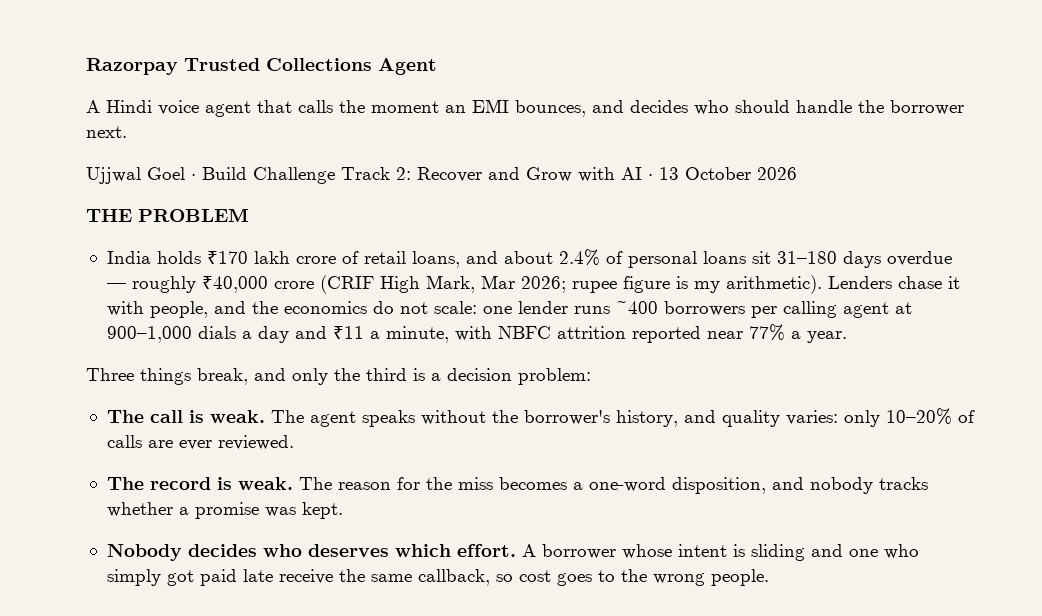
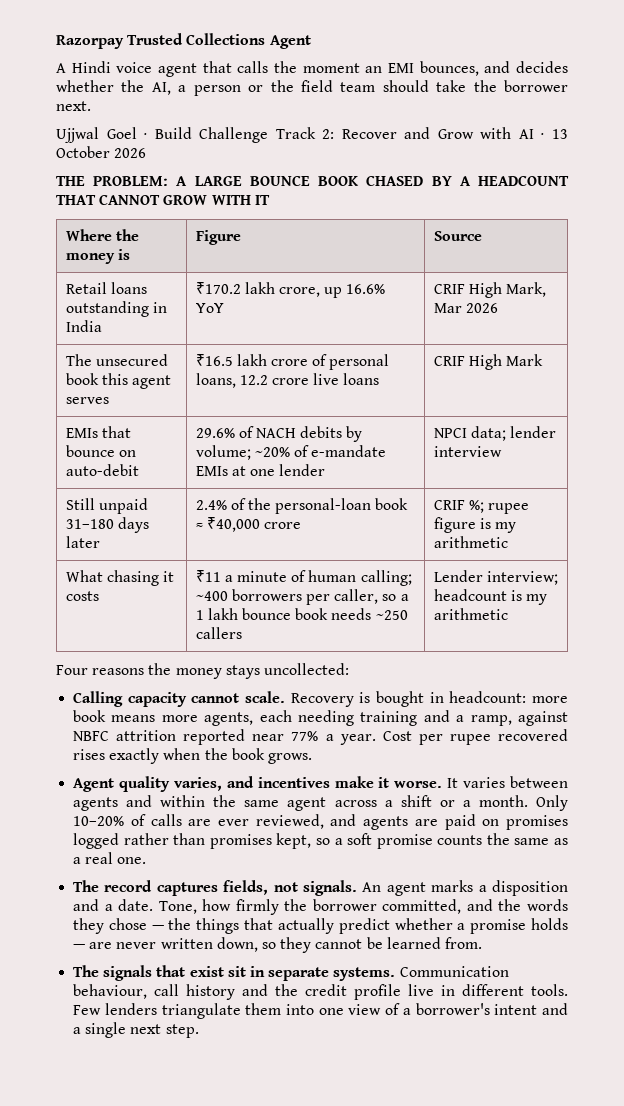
- A Hindi voice agent that calls the moment an EMI bounces, and decides who should handle the borrower next.
+ A Hindi voice agent that calls the moment an EMI bounces, and decides whether the AI, a person or the field team should take the borrower next.
- THE PROBLEM
- India holds ₹170 lakh crore of retail loans, and about 2.4% of personal loans sit 31–180 days overdue — roughly ₹40,000 crore (CRIF High Mark, Mar 2026; rupee figure is my arithmetic). Lenders chase it with people, and the economics do not scale: one lender runs ~400 borrowers per calling agent at 900–1,000 dials a day and ₹11 a minute, with NBFC attrition reported near 77% a year.
- Three things break, and only the third is a decision problem:
- The call is weak. The agent speaks without the borrower's history, and quality varies: only 10–20% of calls are ever reviewed.
- The record is weak. The reason for the miss becomes a one-word disposition, and nobody tracks whether a promise was kept.
- Nobody decides who deserves which effort. A borrower whose intent is sliding and one who simply got paid late receive the same callback, so cost goes to the wrong people.
+ THE PROBLEM: A LARGE BOUNCE BOOK CHASED BY A HEADCOUNT THAT CANNOT GROW WITH IT
+ Where the money is | Figure | Source
+ Retail loans outstanding in India | ₹170.2 lakh crore, up 16.6% YoY | CRIF High Mark, Mar 2026
+ The unsecured book this agent serves | ₹16.5 lakh crore of personal loans, 12.2 crore live loans | CRIF High Mark
+ EMIs that bounce on auto-debit | 29.6% of NACH debits by volume; ~20% of e-mandate EMIs at one lender | NPCI data; lender interview
+ Still unpaid 31–180 days later | 2.4% of the personal-loan book ≈ ₹40,000 crore | CRIF %; rupee figure is my arithmetic
+ What chasing it costs | ₹11 a minute of human calling; ~400 borrowers per caller, so a 1 lakh bounce book needs ~250 callers | Lender interview; headcount is my arithmetic
+ Four reasons the money stays uncollected:
+ Calling capacity cannot scale. Recovery is bought in headcount: more book means more agents, each needing training and a ramp, against NBFC attrition reported near 77% a year. Cost per rupee recovered rises exactly when the book grows.
+ Agent quality varies, and incentives make it worse. It varies between agents and within the same agent across a shift or a month. Only 10–20% of calls are ever reviewed, and agents are paid on promises logged rather than promises kept, so a soft promise counts the same as a real one.
+ The record captures fields, not signals. An agent marks a disposition and a date. Tone, how firmly the borrower committed, and the words they chose — the things that actually predict whether a promise holds — are never written down, so they cannot be learned from.
+ The signals that exist sit in separate systems. Communication behaviour, call history and the credit profile live in different tools. Few lenders triangulate them into one view of a borrower's intent and a single next step.

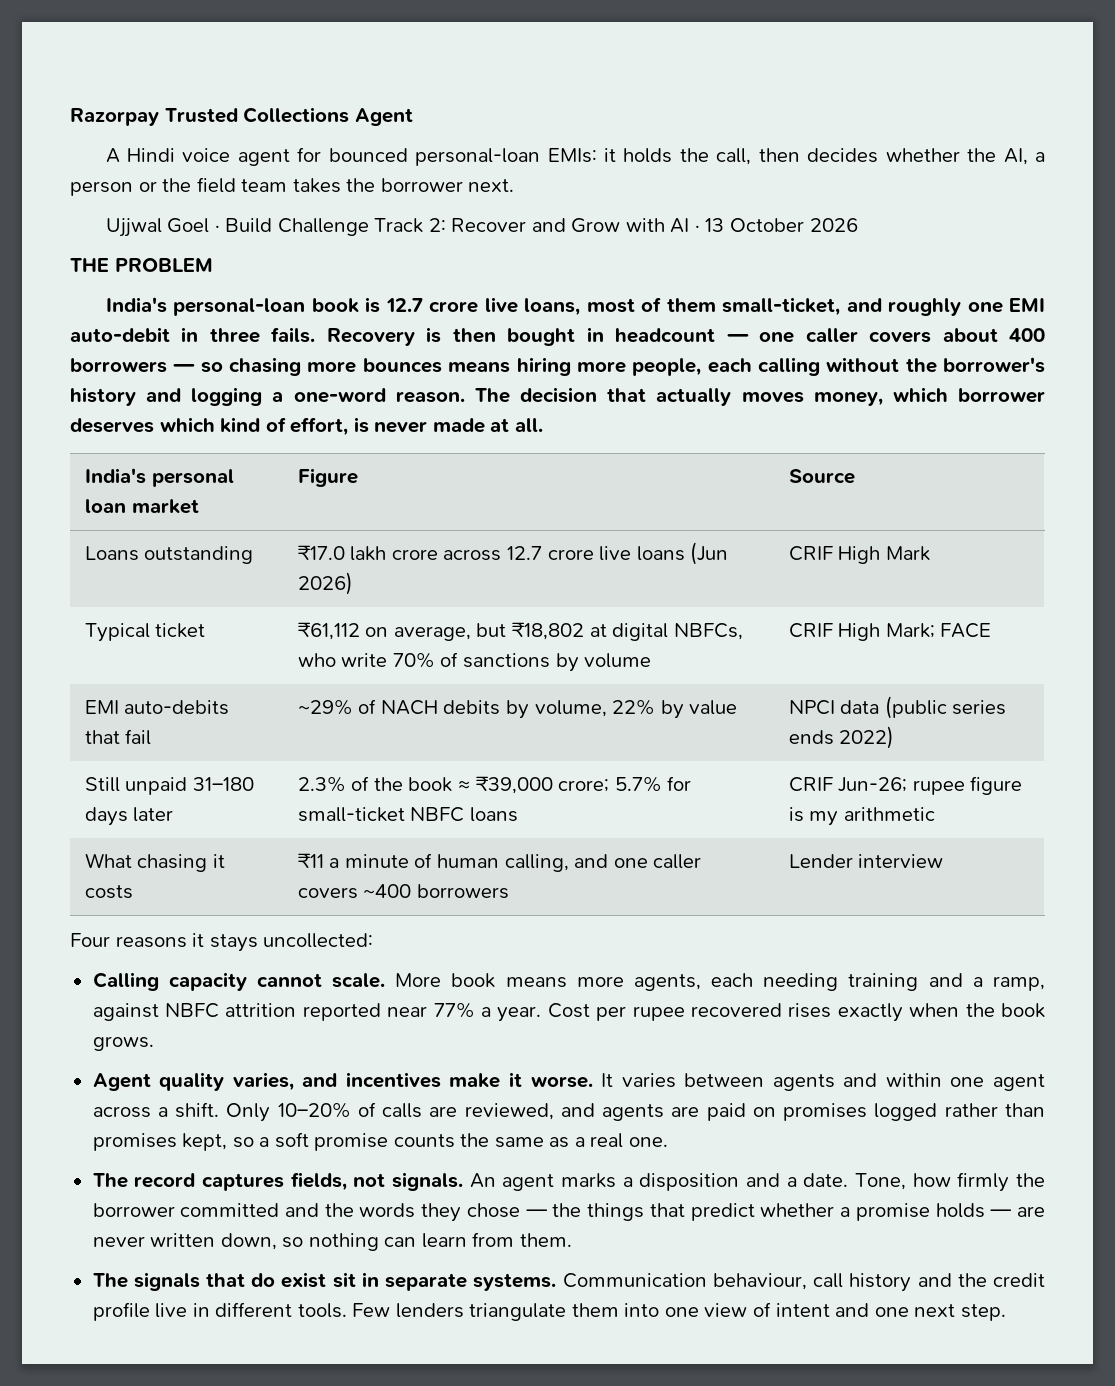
- A Hindi voice agent that calls the moment an EMI bounces, and decides whether the AI, a person or the field team should take the borrower next.
+ A Hindi voice agent for bounced personal-loan EMIs: it holds the call, then decides whether the AI, a person or the field team takes the borrower next.
- THE PROBLEM: A LARGE BOUNCE BOOK CHASED BY A HEADCOUNT THAT CANNOT GROW WITH IT
- Where the money is | Figure | Source
+ THE PROBLEM
+ India's personal-loan book is 12.7 crore live loans, most of them small-ticket, and roughly one EMI auto-debit in three fails. Recovery is then bought in headcount — one caller covers about 400 borrowers — so chasing more bounces means hiring more people, each calling without the borrower's history and logging a one-word reason. The decision that actually moves money, which borrower deserves which kind of effort, is never made at all.
+ India's personal loan market | Figure | Source
- Retail loans outstanding in India | ₹170.2 lakh crore, up 16.6% YoY | CRIF High Mark, Mar 2026
- The unsecured book this agent serves | ₹16.5 lakh crore of personal loans, 12.2 crore live loans | CRIF High Mark
+ Loans outstanding | ₹17.0 lakh crore across 12.7 crore live loans (Jun 2026) | CRIF High Mark
- EMIs that bounce on auto-debit | 29.6% of NACH debits by volume; ~20% of e-mandate EMIs at one lender | NPCI data; lender interview
+ Typical ticket | ₹61,112 on average, but ₹18,802 at digital NBFCs, who write 70% of sanctions by volume | CRIF High Mark; FACE
+ EMI auto-debits that fail | ~29% of NACH debits by volume, 22% by value | NPCI data (public series ends 2022)
- Still unpaid 31–180 days later | 2.4% of the personal-loan book ≈ ₹40,000 crore | CRIF %; rupee figure is my arithmetic
+ Still unpaid 31–180 days later | 2.3% of the book ≈ ₹39,000 crore; 5.7% for small-ticket NBFC loans | CRIF Jun-26; rupee figure is my arithmetic
- What chasing it costs | ₹11 a minute of human calling; ~400 borrowers per caller, so a 1 lakh bounce book needs ~250 callers | Lender interview; headcount is my arithmetic
+ What chasing it costs | ₹11 a minute of human calling, and one caller covers ~400 borrowers | Lender interview
- Four reasons the money stays uncollected:
+ Four reasons it stays uncollected:
- Recovery is bought in headcount: more book means more agents, each needing training and a ramp, against NBFC attrition reported near 77% a year.
+ More book means more agents, each needing training and a ramp, against NBFC attrition reported near 77% a year.
- It varies between agents and within the same agent across a shift or a month.
+ It varies between agents and within one agent across a shift.
- Only 10–20% of calls are ever reviewed, and agents are paid on promises logged rather than promises kept, so a soft promise counts the same as a real one.
+ Only 10–20% of calls are reviewed, and agents are paid on promises logged rather than promises kept, so a soft promise counts the same as a real one.
- Tone, how firmly the borrower committed, and the words they chose — the things that actually predict whether a promise holds — are never written down, so they cannot be learned from.
+ Tone, how firmly the borrower committed and the words they chose — the things that predict whether a promise holds — are never written down, so nothing can learn from them.
- The signals that exist sit in separate systems.
+ The signals that do exist sit in separate systems.
- Few lenders triangulate them into one view of a borrower's intent and a single next step.
+ Few lenders triangulate them into one view of intent and one next step.

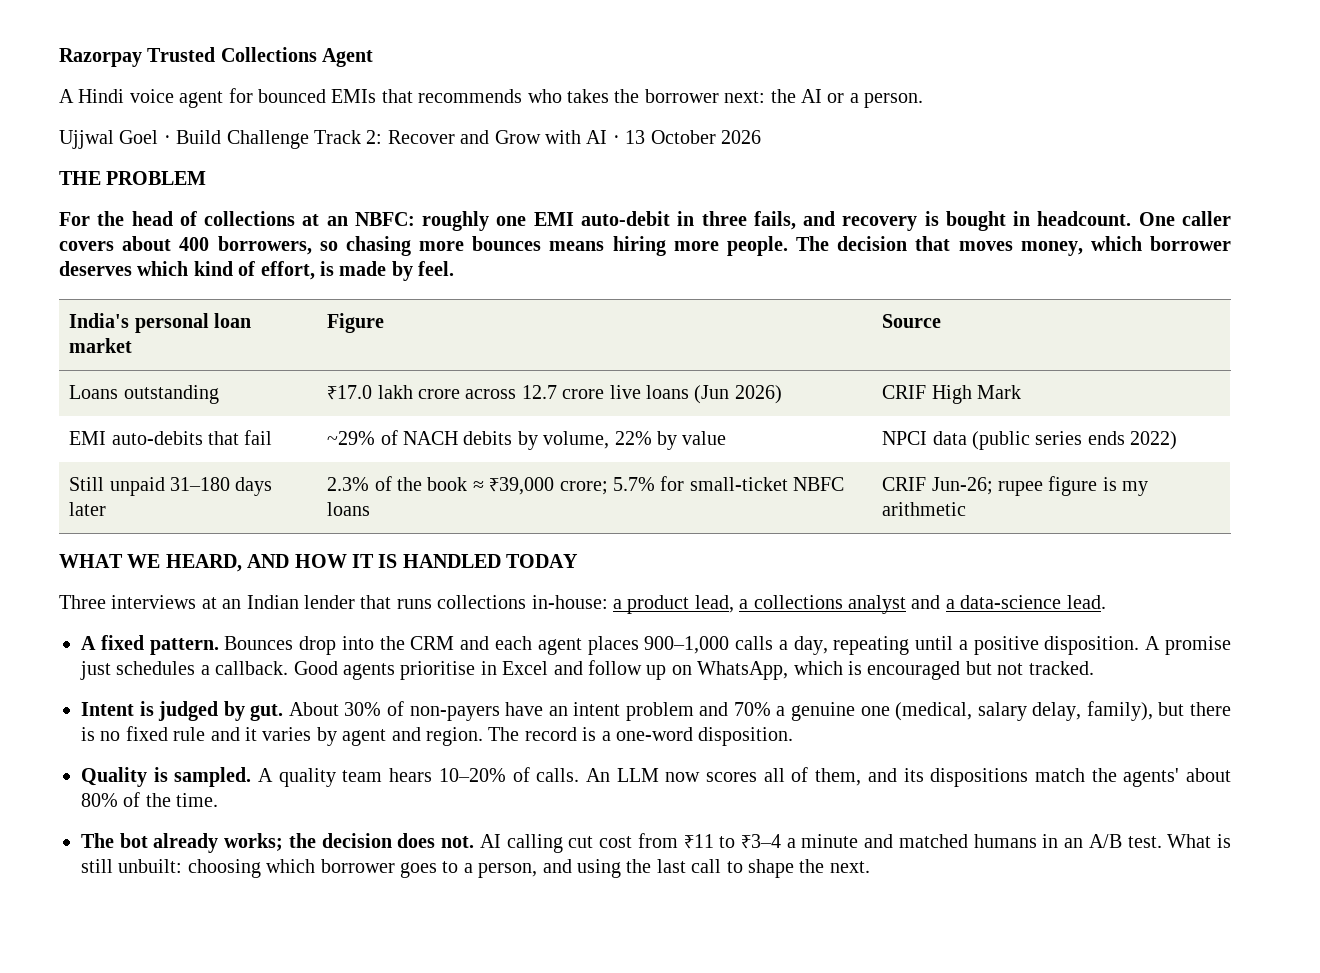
- A Hindi voice agent for bounced personal-loan EMIs: it holds the call, then decides whether the AI, a person or the field team takes the borrower next.
+ A Hindi voice agent for bounced EMIs that recommends who takes the borrower next: the AI or a person.
- India's personal-loan book is 12.7 crore live loans, most of them small-ticket, and roughly one EMI auto-debit in three fails. Recovery is then bought in headcount — one caller covers about 400 borrowers — so chasing more bounces means hiring more people, each calling without the borrower's history and logging a one-word reason.
+ For the head of collections at an NBFC: roughly one EMI auto-debit in three fails, and recovery is bought in headcount. One caller covers about 400 borrowers, so chasing more bounces means hiring more people.
- The decision that actually moves money, which borrower deserves which kind of effort, is never made at all.
+ The decision that moves money, which borrower deserves which kind of effort, is made by feel.
- Typical ticket | ₹61,112 on average, but ₹18,802 at digital NBFCs, who write 70% of sanctions by volume | CRIF High Mark; FACE
- What chasing it costs | ₹11 a minute of human calling, and one caller covers ~400 borrowers | Lender interview
- Four reasons it stays uncollected:
- Calling capacity cannot scale. More book means more agents, each needing training and a ramp, against NBFC attrition reported near 77% a year. Cost per rupee recovered rises exactly when the book grows.
- Agent quality varies, and incentives make it worse. It varies between agents and within one agent across a shift. Only 10–20% of calls are reviewed, and agents are paid on promises logged rather than promises kept, so a soft promise counts the same as a real one.
- The record captures fields, not signals. An agent marks a disposition and a date. Tone, how firmly the borrower committed and the words they chose — the things that predict whether a promise holds — are never written down, so nothing can learn from them.
- The signals that do exist sit in separate systems. Communication behaviour, call history and the credit profile live in different tools. Few lenders triangulate them into one view of intent and one next step.
+ WHAT WE HEARD, AND HOW IT IS HANDLED TODAY
+ Three interviews at an Indian lender that runs collections in-house: a product lead, a collections analyst and a data-science lead.
+ A fixed pattern. Bounces drop into the CRM and each agent places 900–1,000 calls a day, repeating until a positive disposition. A promise just schedules a callback. Good agents prioritise in Excel and follow up on WhatsApp, which is encouraged but not tracked.
+ Intent is judged by gut. About 30% of non-payers have an intent problem and 70% a genuine one (medical, salary delay, family), but there is no fixed rule and it varies by agent and region. The record is a one-word disposition.
+ Quality is sampled. A quality team hears 10–20% of calls. An LLM now scores all of them, and its dispositions match the agents' about 80% of the time.
+ The bot already works; the decision does not. AI calling cut cost from ₹11 to ₹3–4 a minute and matched humans in an A/B test. What is still unbuilt: choosing which borrower goes to a person, and using the last call to shape the next.

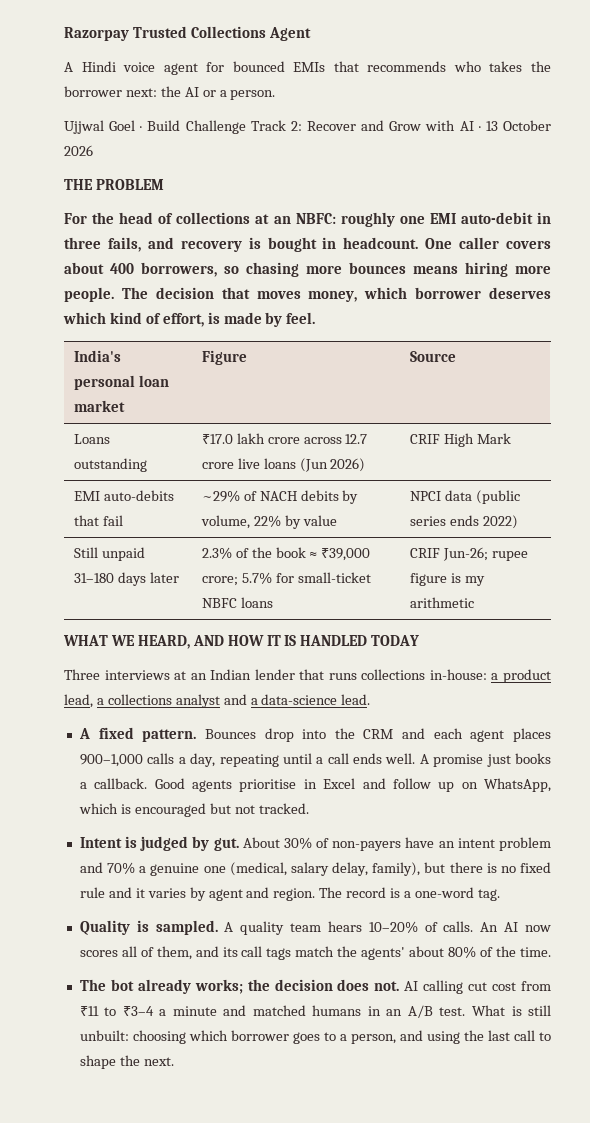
- Bounces drop into the CRM and each agent places 900–1,000 calls a day, repeating until a positive disposition.
+ Bounces drop into the CRM and each agent places 900–1,000 calls a day, repeating until a call ends well.
- A promise just schedules a callback.
+ A promise just books a callback.
- The record is a one-word disposition.
+ The record is a one-word tag.
- An LLM now scores all of them, and its dispositions match the agents' about 80% of the time.
+ An AI now scores all of them, and its call tags match the agents' about 80% of the time.

